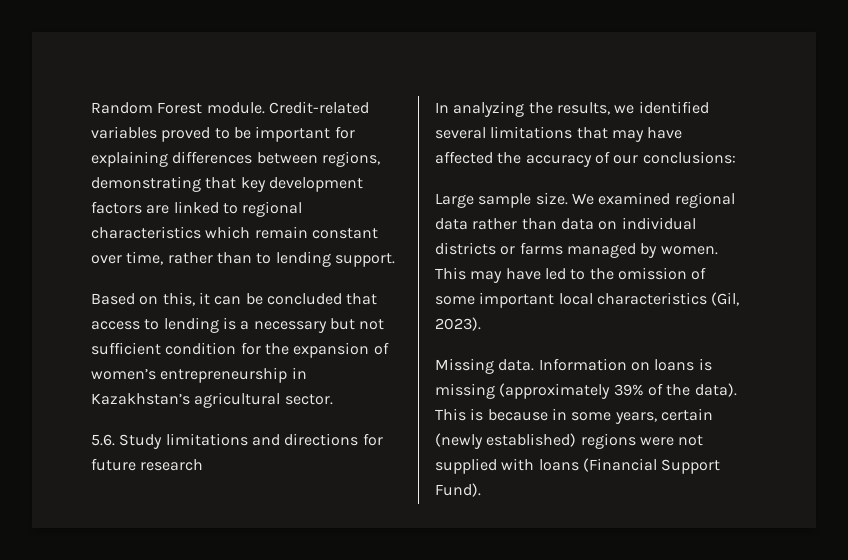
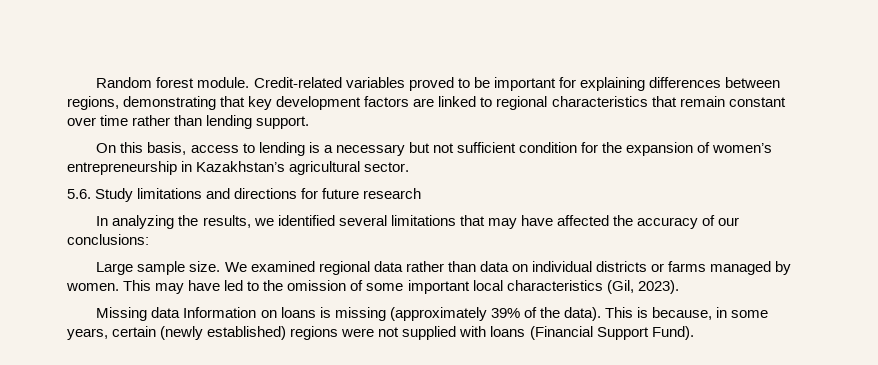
- Random Forest module.
+ Random forest module.
- Credit-related variables proved to be important for explaining differences between regions, demonstrating that key development factors are linked to regional characteristics which remain constant over time, rather than to lending support.
+ Credit-related variables proved to be important for explaining differences between regions, demonstrating that key development factors are linked to regional characteristics that remain constant over time rather than lending support.
- Based on this, it can be concluded that access to lending is a necessary but not sufficient condition for the expansion of women’s entrepreneurship in Kazakhstan’s agricultural sector.
+ On this basis, access to lending is a necessary but not sufficient condition for the expansion of women’s entrepreneurship in Kazakhstan’s agricultural sector.
- Missing data. Information on loans is missing (approximately 39% of the data).
+ Missing data Information on loans is missing (approximately 39% of the data).
- This is because in some years, certain (newly established) regions were not supplied with loans (Financial Support Fund).
+ This is because, in some years, certain (newly established) regions were not supplied with loans (Financial Support Fund).

